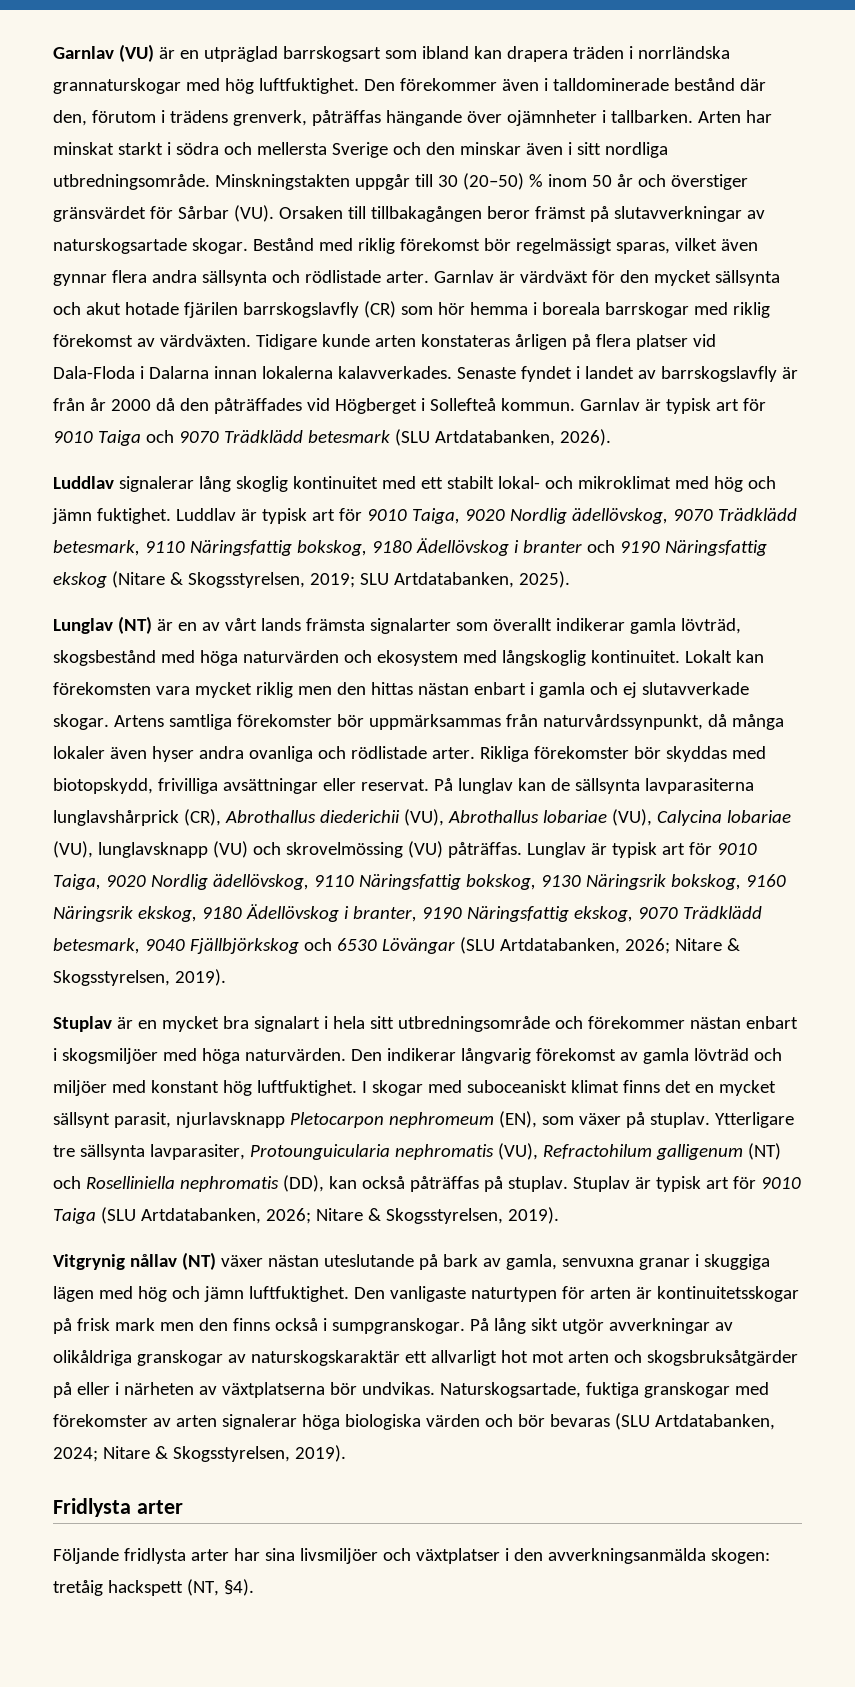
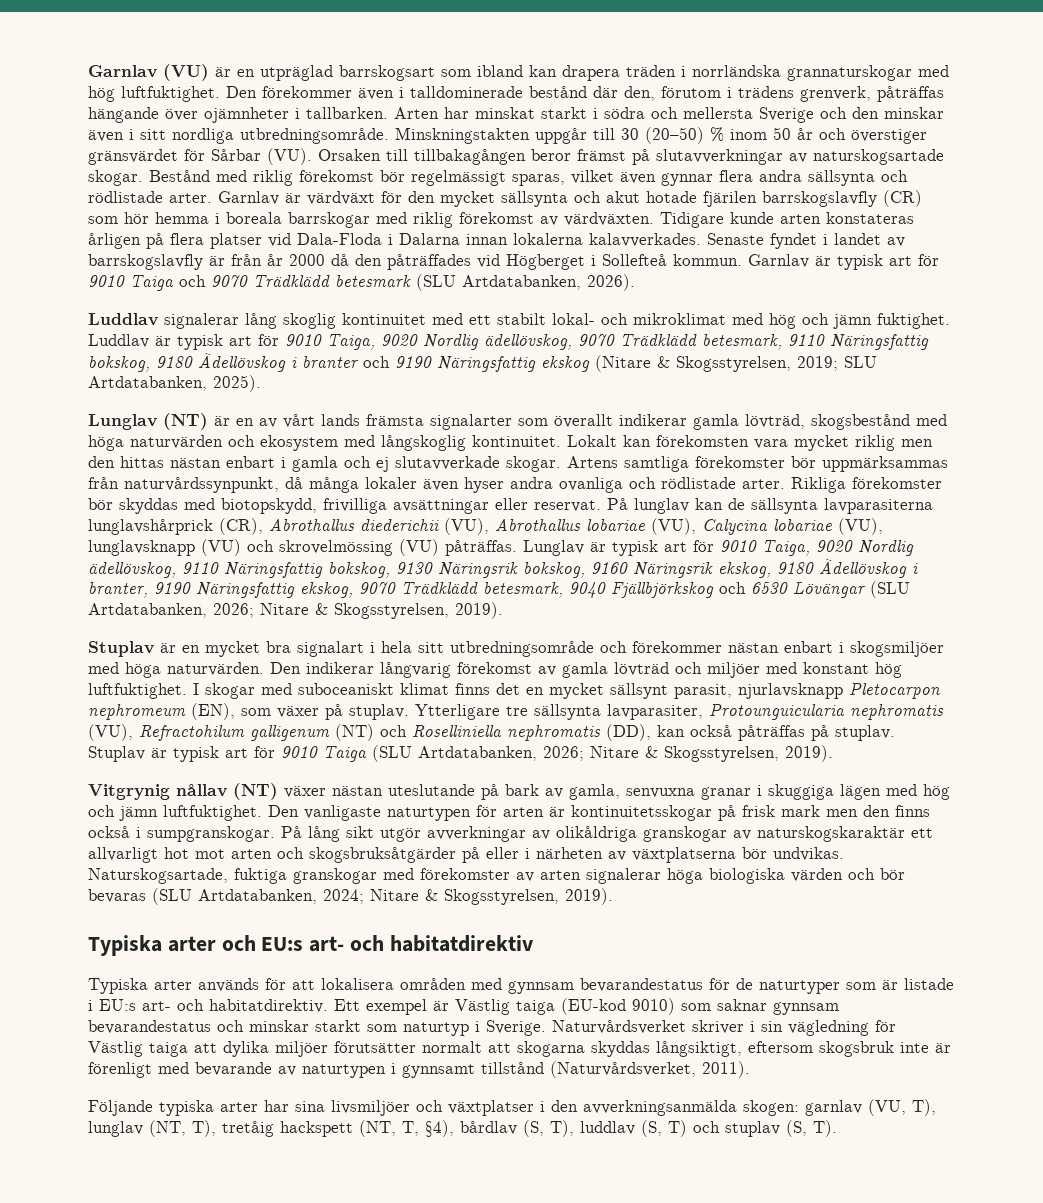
- Fridlysta arter
+ Typiska arter och EU:s art- och habitatdirektiv
+ Typiska arter används för att lokalisera områden med gynnsam bevarandestatus för de naturtyper som är listade i EU:s art- och habitatdirektiv. Ett exempel är Västlig taiga (EU-kod 9010) som saknar gynnsam bevarandestatus och minskar starkt som naturtyp i Sverige. Naturvårdsverket skriver i sin vägledning för Västlig taiga att dylika miljöer förutsätter normalt att skogarna skyddas långsiktigt, eftersom skogsbruk inte är förenligt med bevarande av naturtypen i gynnsamt tillstånd (Naturvårdsverket, 2011).
- Följande fridlysta arter har sina livsmiljöer och växtplatser i den avverkningsanmälda skogen: tretåig hackspett (NT, §4).
+ Följande typiska arter har sina livsmiljöer och växtplatser i den avverkningsanmälda skogen: garnlav (VU, T), lunglav (NT, T), tretåig hackspett (NT, T, §4), bårdlav (S, T), luddlav (S, T) och stuplav (S, T).

